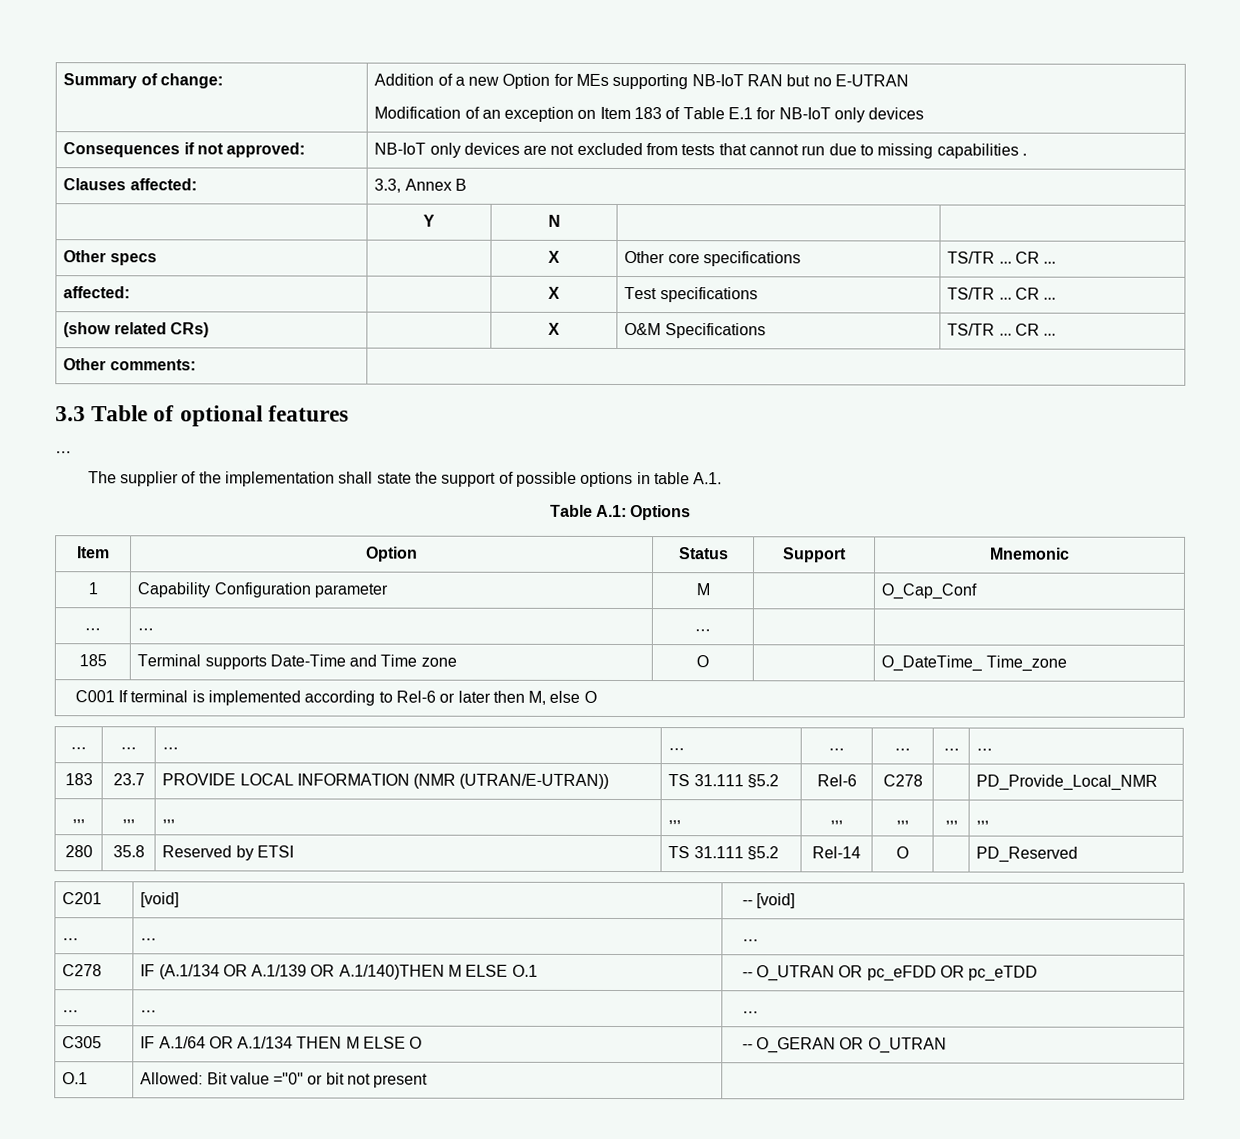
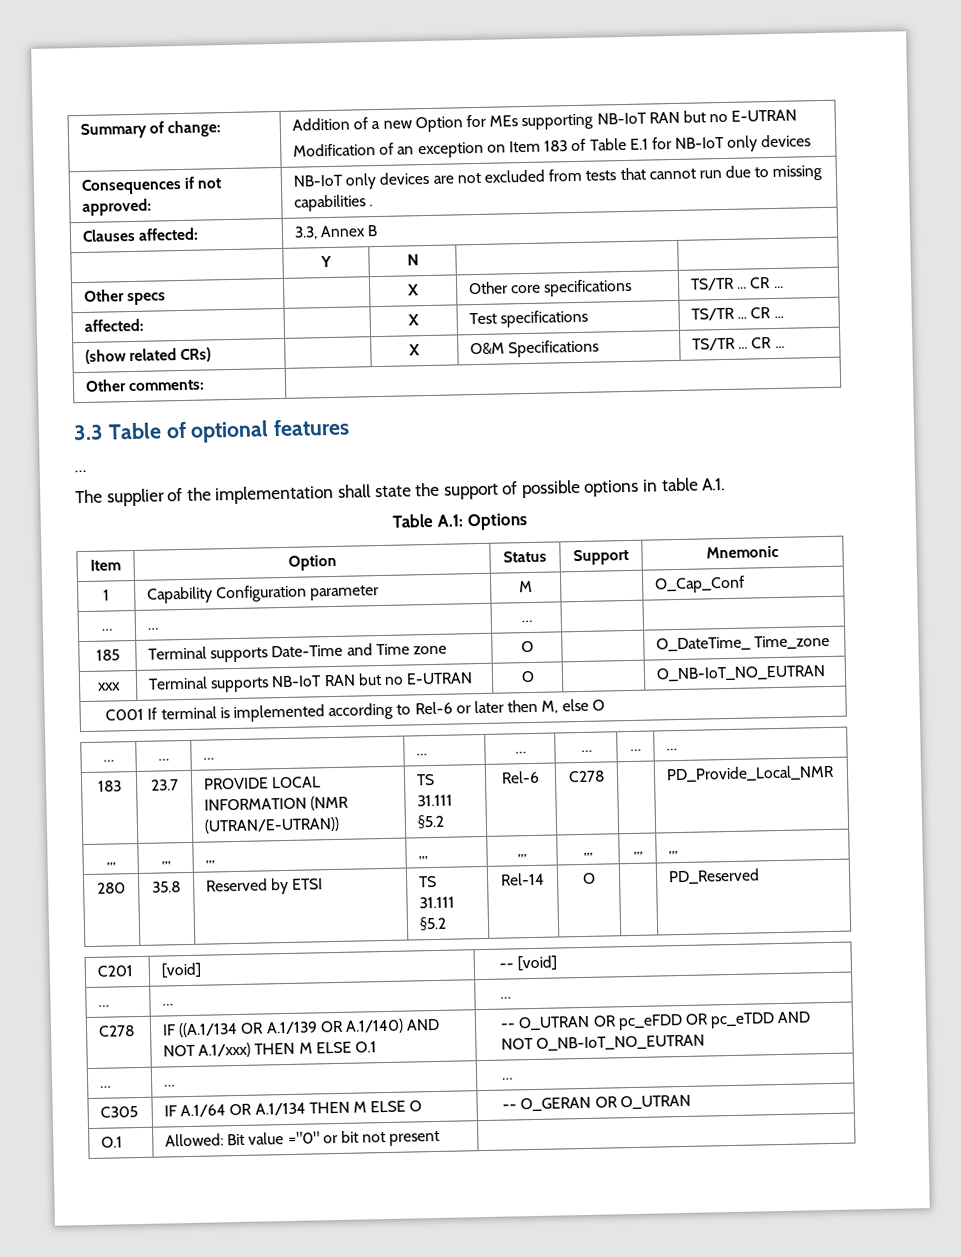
+ xxx | Terminal supports NB-IoT RAN but no E-UTRAN | O | | O_NB-IoT_NO_EUTRAN
- C278 | IF (A.1/134 OR A.1/139 OR A.1/140)THEN M ELSE O.1 | -- O_UTRAN OR pc_eFDD OR pc_eTDD
+ C278 | IF ((A.1/134 OR A.1/139 OR A.1/140) AND NOT A.1/xxx) THEN M ELSE O.1 | -- O_UTRAN OR pc_eFDD OR pc_eTDD AND NOT O_NB-IoT_NO_EUTRAN

